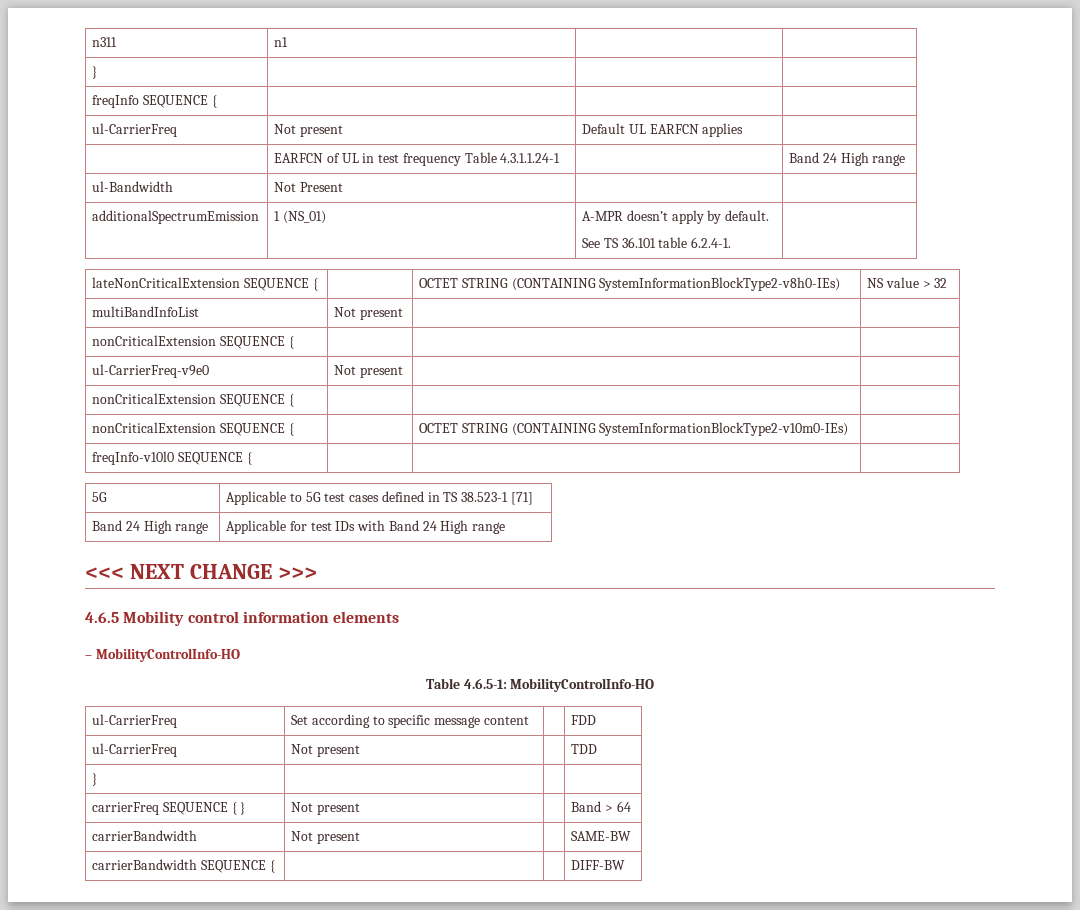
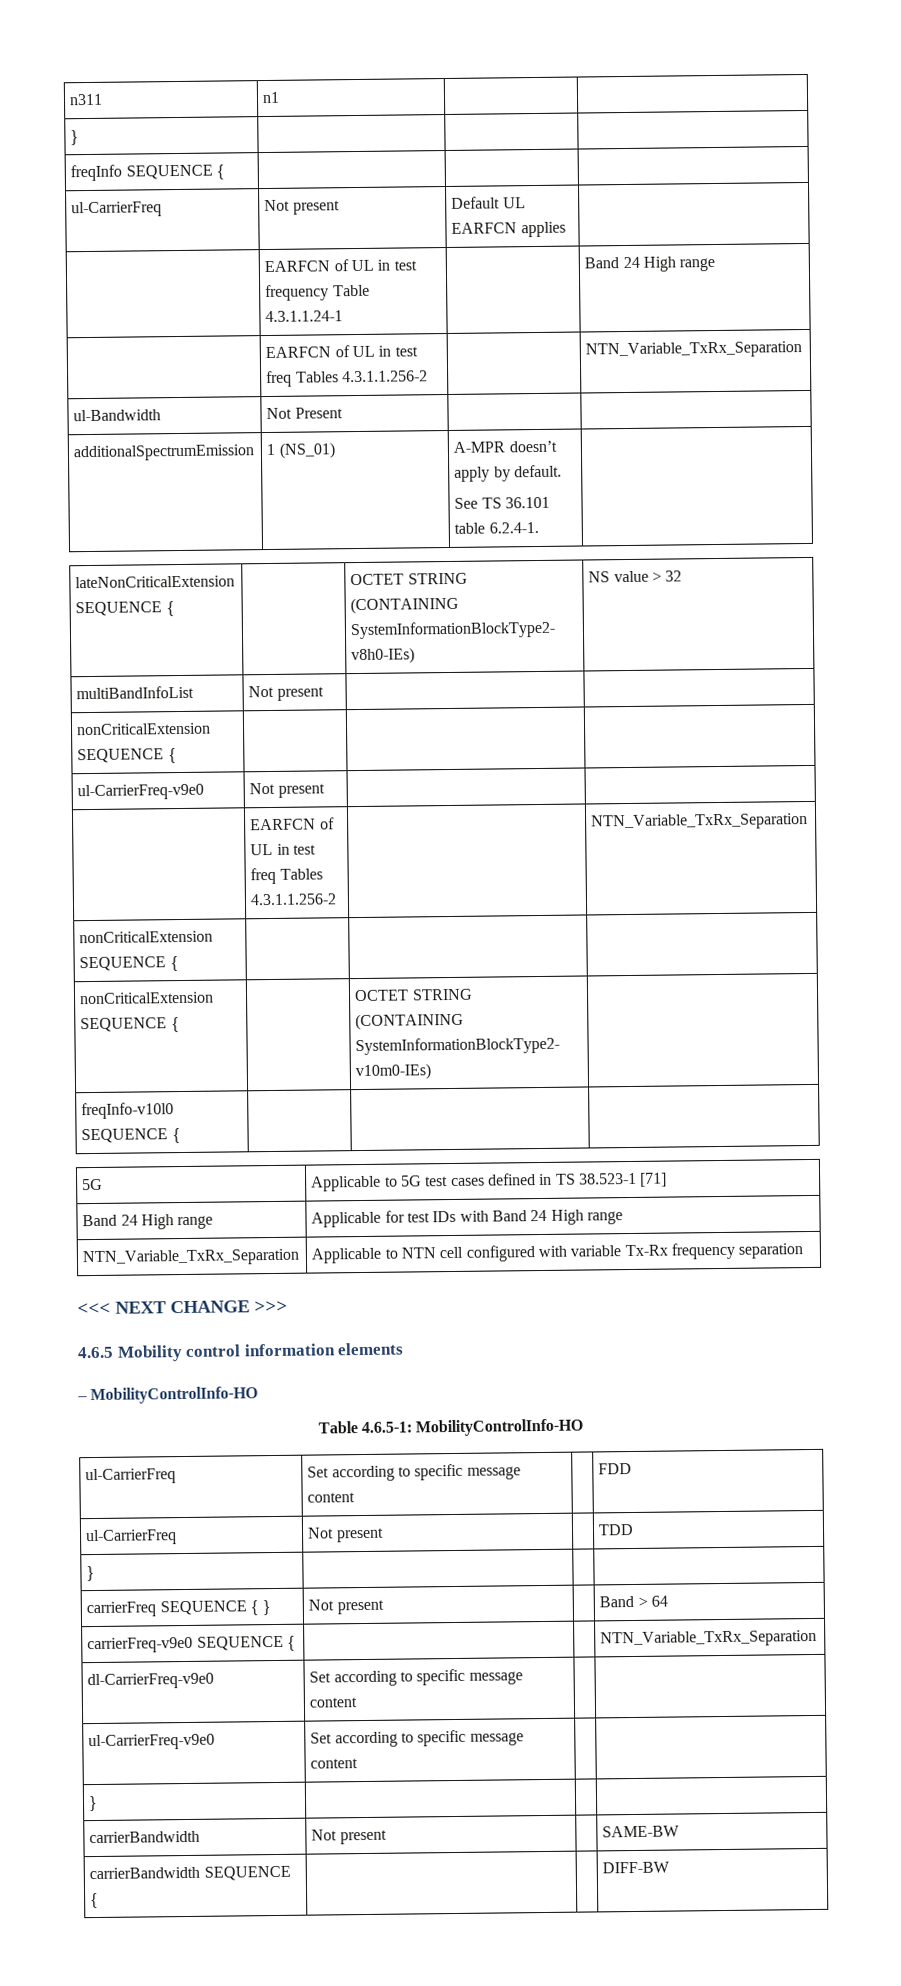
  | EARFCN of UL in test frequency Table 4.3.1.1.24-1 | | Band 24 High range
+ | EARFCN of UL in test freq Tables 4.3.1.1.256-2 | | NTN_Variable_TxRx_Separation
  ul-CarrierFreq-v9e0 | Not present | |
+ | EARFCN of UL in test freq Tables 4.3.1.1.256-2 | | NTN_Variable_TxRx_Separation
+ NTN_Variable_TxRx_Separation | Applicable to NTN cell configured with variable Tx-Rx frequency separation
+ carrierFreq-v9e0 SEQUENCE { | | | NTN_Variable_TxRx_Separation
+ dl-CarrierFreq-v9e0 | Set according to specific message content | |
+ ul-CarrierFreq-v9e0 | Set according to specific message content | |
+ } | | |

